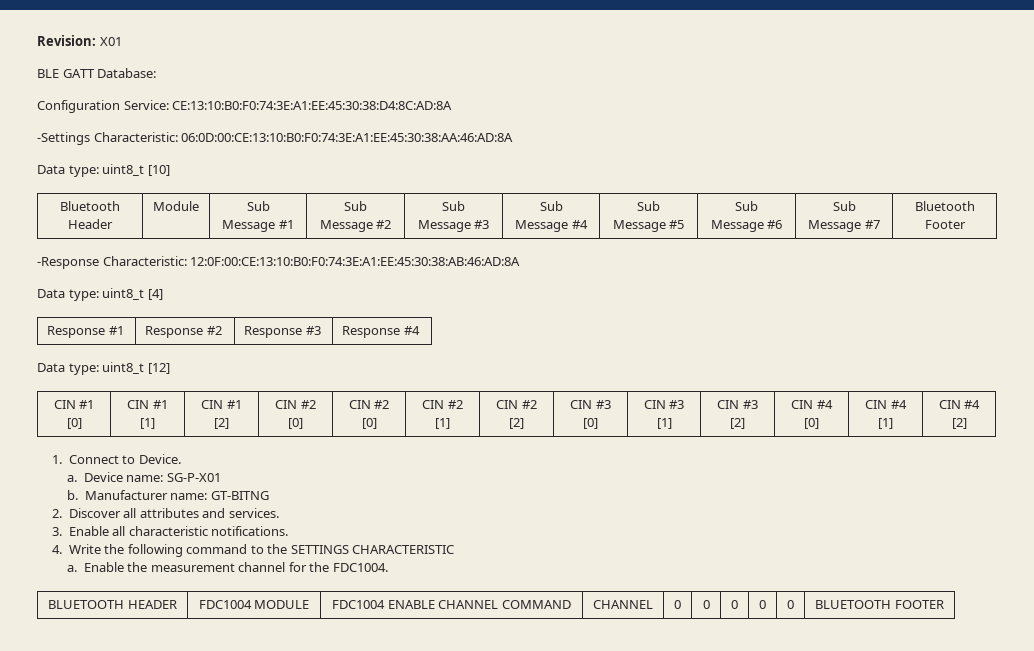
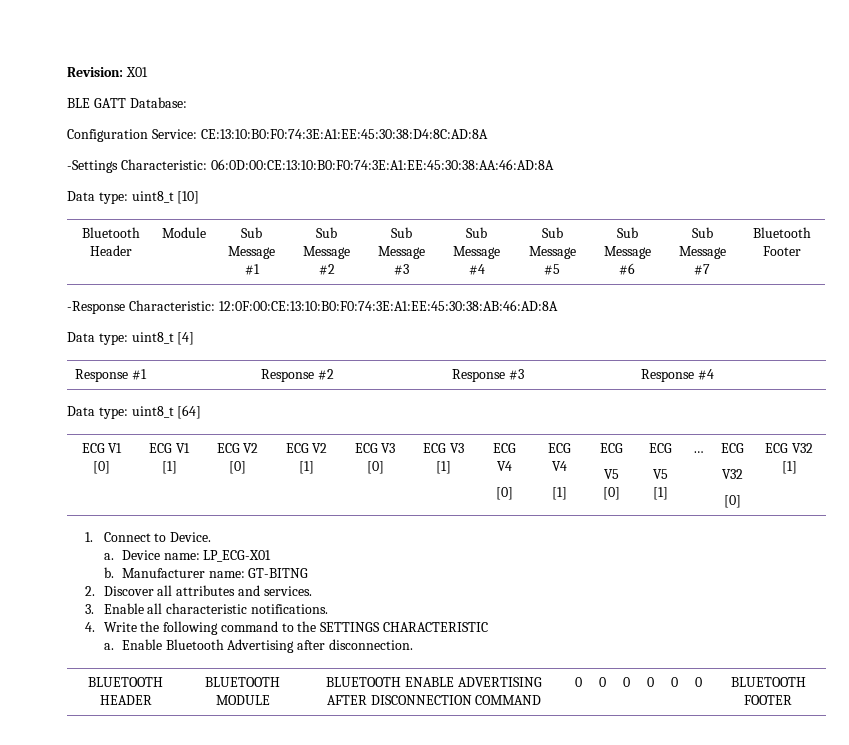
- Data type: uint8_t [12]
- CIN #1 [0] | CIN #1 [1] | CIN #1 [2] | CIN #2 [0] | CIN #2 [0] | CIN #2 [1] | CIN #2 [2] | CIN #3 [0] | CIN #3 [1] | CIN #3 [2] | CIN #4 [0] | CIN #4 [1] | CIN #4 [2]
+ Data type: uint8_t [64]
+ ECG V1 [0] | ECG V1 [1] | ECG V2 [0] | ECG V2 [1] | ECG V3 [0] | ECG V3 [1] | ECG V4
+ [0] | ECG V4
+ [1] | ECG
+ V5 [0] | ECG
+ V5 [1] | … | ECG
+ V32
+ [0] | ECG V32 [1]
- Device name: SG-P-X01
+ Device name: LP_ECG-X01
- Enable the measurement channel for the FDC1004.
+ Enable Bluetooth Advertising after disconnection.
- BLUETOOTH HEADER | FDC1004 MODULE | FDC1004 ENABLE CHANNEL COMMAND | CHANNEL | 0 | 0 | 0 | 0 | 0 | BLUETOOTH FOOTER
+ BLUETOOTH HEADER | BLUETOOTH MODULE | BLUETOOTH ENABLE ADVERTISING AFTER DISCONNECTION COMMAND | 0 | 0 | 0 | 0 | 0 | 0 | BLUETOOTH FOOTER

